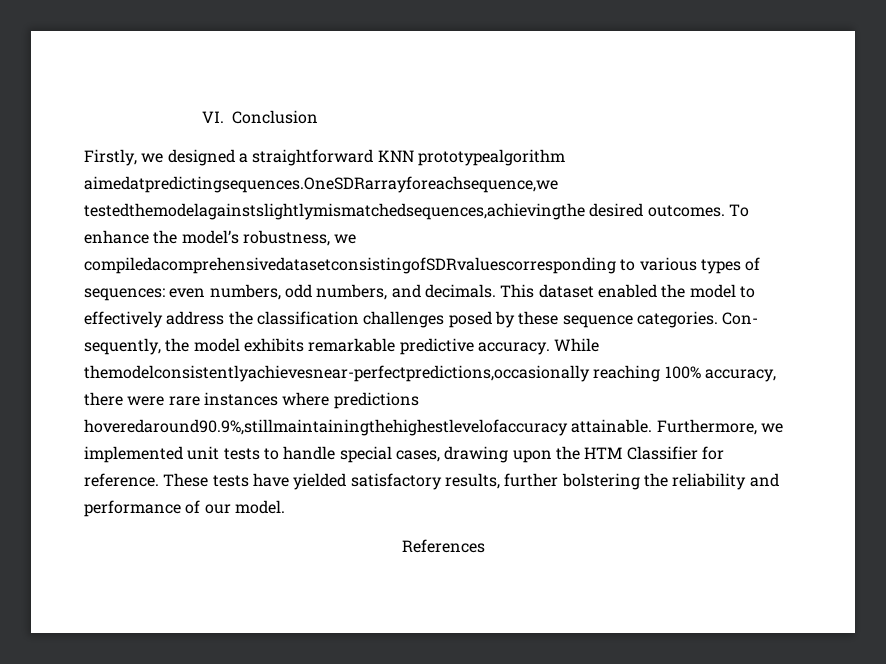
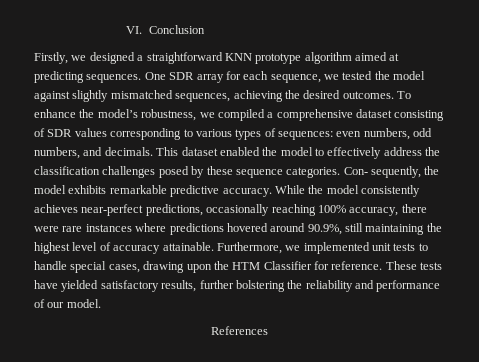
- Firstly, we designed a straightforward KNN prototypealgorithm aimedatpredictingsequences.OneSDRarrayforeachsequence,we testedthemodelagainstslightlymismatchedsequences,achievingthe desired outcomes.
+ Firstly, we designed a straightforward KNN prototype algorithm aimed at predicting sequences. One SDR array for each sequence, we tested the model against slightly mismatched sequences, achieving the desired outcomes.
- To enhance the model’s robustness, we compiledacomprehensivedatasetconsistingofSDRvaluescorresponding to various types of sequences: even numbers, odd numbers, and decimals.
+ To enhance the model’s robustness, we compiled a comprehensive dataset consisting of SDR values corresponding to various types of sequences: even numbers, odd numbers, and decimals.
- While themodelconsistentlyachievesnear-perfectpredictions,occasionally reaching 100% accuracy, there were rare instances where predictions hoveredaround90.9%,stillmaintainingthehighestlevelofaccuracy attainable.
+ While the model consistently achieves near-perfect predictions, occasionally reaching 100% accuracy, there were rare instances where predictions hovered around 90.9%, still maintaining the highest level of accuracy attainable.

